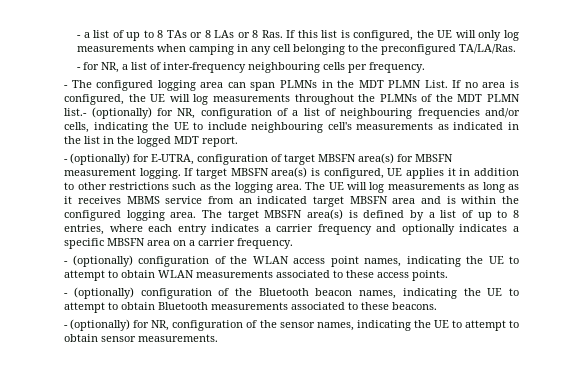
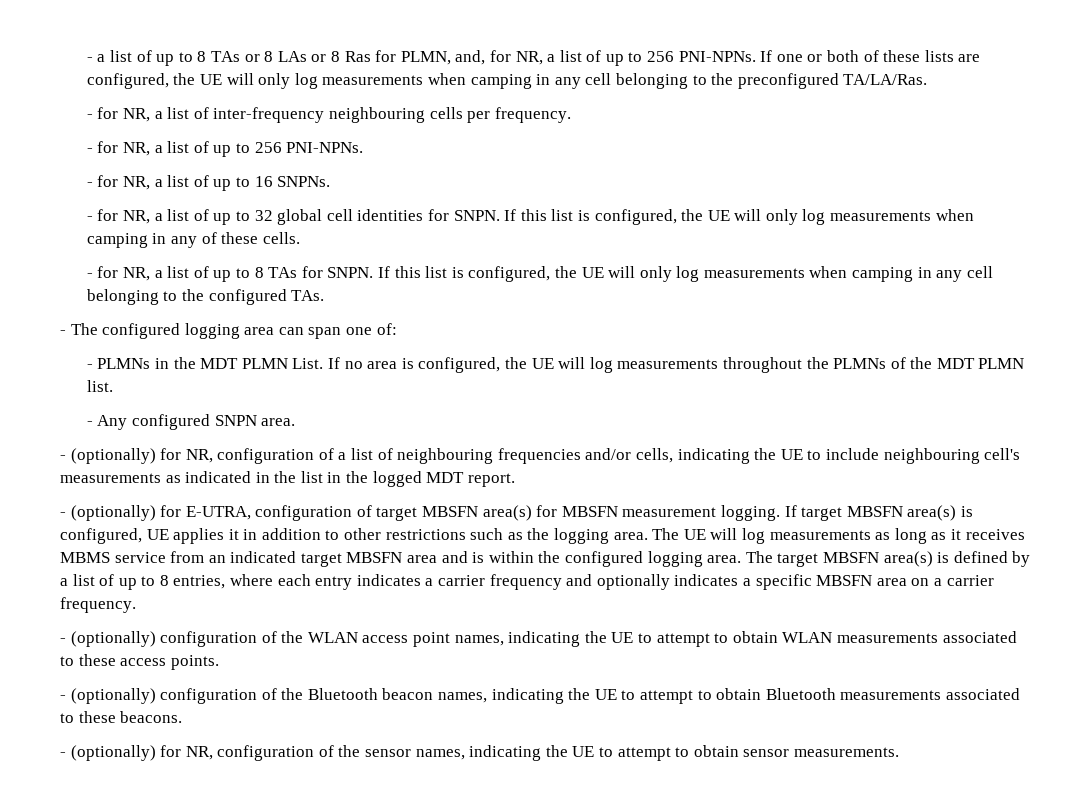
- - a list of up to 8 TAs or 8 LAs or 8 Ras. If this list is configured, the UE will only log measurements when camping in any cell belonging to the preconfigured TA/LA/Ras.
+ - a list of up to 8 TAs or 8 LAs or 8 Ras for PLMN, and, for NR, a list of up to 256 PNI-NPNs. If one or both of these lists are configured, the UE will only log measurements when camping in any cell belonging to the preconfigured TA/LA/Ras.
+ - for NR, a list of up to 256 PNI-NPNs.
+ - for NR, a list of up to 16 SNPNs.
+ - for NR, a list of up to 32 global cell identities for SNPN. If this list is configured, the UE will only log measurements when camping in any of these cells.
+ - for NR, a list of up to 8 TAs for SNPN. If this list is configured, the UE will only log measurements when camping in any cell belonging to the configured TAs.
- - The configured logging area can span PLMNs in the MDT PLMN List.
+ - The configured logging area can span one of:
+ - PLMNs in the MDT PLMN List.
- If no area is configured, the UE will log measurements throughout the PLMNs of the MDT PLMN list.- (optionally) for NR, configuration of a list of neighbouring frequencies and/or cells, indicating the UE to include neighbouring cell's measurements as indicated in the list in the logged MDT report.
+ If no area is configured, the UE will log measurements throughout the PLMNs of the MDT PLMN list.
+ - Any configured SNPN area.
+ - (optionally) for NR, configuration of a list of neighbouring frequencies and/or cells, indicating the UE to include neighbouring cell's measurements as indicated in the list in the logged MDT report.

